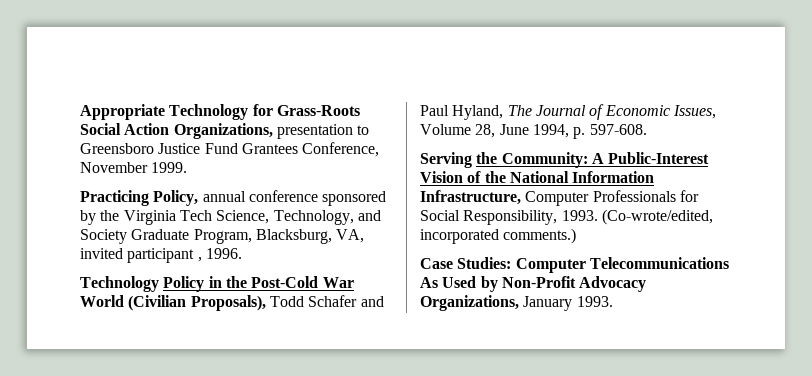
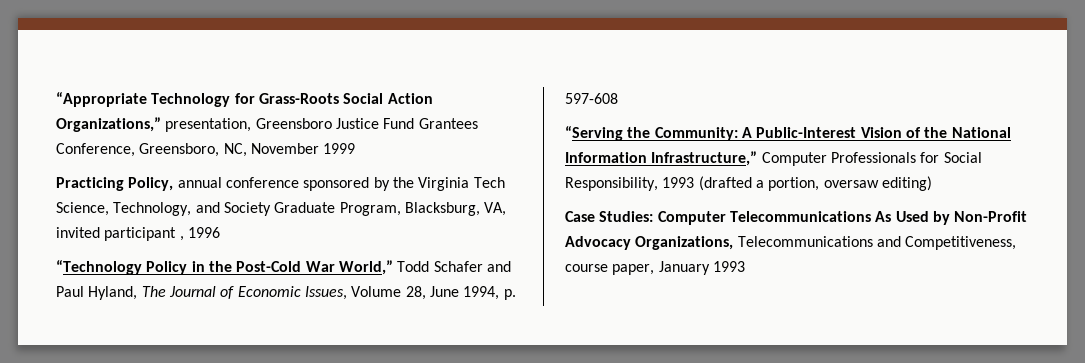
- Appropriate Technology for Grass-Roots Social Action Organizations, presentation to Greensboro Justice Fund Grantees Conference, November 1999.
+ “Appropriate Technology for Grass-Roots Social Action Organizations,” presentation, Greensboro Justice Fund Grantees Conference, Greensboro, NC, November 1999
- Practicing Policy, annual conference sponsored by the Virginia Tech Science, Technology, and Society Graduate Program, Blacksburg, VA, invited participant , 1996.
- Technology Policy in the Post-Cold War World (Civilian Proposals), Todd Schafer and Paul Hyland, The Journal of Economic Issues, Volume 28, June 1994, p. 597-608.
- Serving the Community: A Public-Interest Vision of the National Information Infrastructure, Computer Professionals for Social Responsibility, 1993. (Co-wrote/edited, incorporated comments.)
+ Practicing Policy, annual conference sponsored by the Virginia Tech Science, Technology, and Society Graduate Program, Blacksburg, VA, invited participant , 1996
+ “Technology Policy in the Post-Cold War World,” Todd Schafer and Paul Hyland, The Journal of Economic Issues, Volume 28, June 1994, p. 597-608
+ “Serving the Community: A Public-Interest Vision of the National Information Infrastructure,” Computer Professionals for Social Responsibility, 1993 (drafted a portion, oversaw editing)
- Case Studies: Computer Telecommunications As Used by Non-Profit Advocacy Organizations, January 1993.
+ Case Studies: Computer Telecommunications As Used by Non-Profit Advocacy Organizations, Telecommunications and Competitiveness, course paper, January 1993

